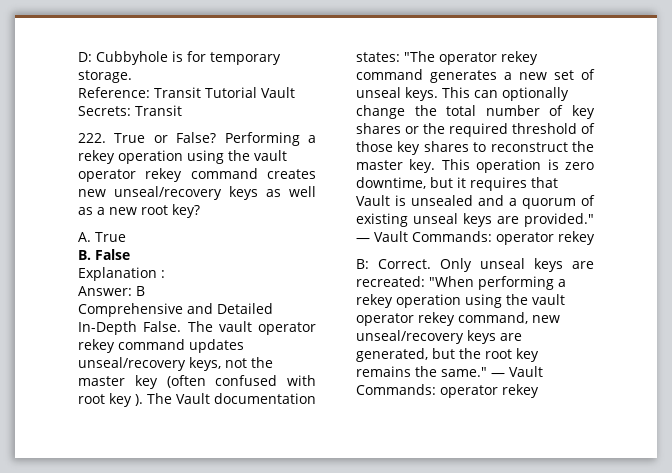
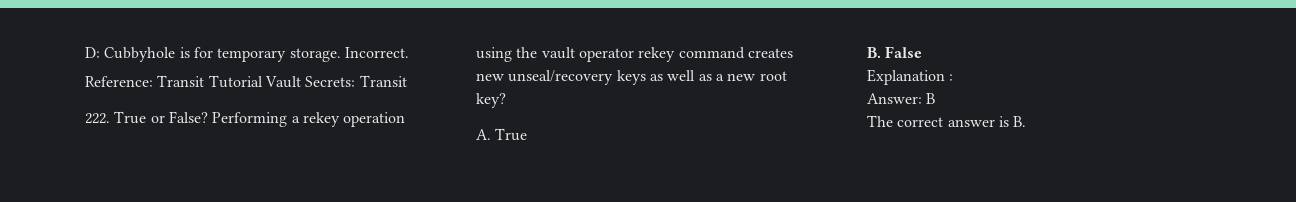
+ Incorrect.
- Comprehensive and Detailed In-Depth False. The vault operator rekey command updates unseal/recovery keys, not the master key (often confused with root key ). The Vault documentation states: "The operator rekey command generates a new set of unseal keys. This can optionally change the total number of key shares or the required threshold of those key shares to reconstruct the master key. This operation is zero downtime, but it requires that Vault is unsealed and a quorum of existing unseal keys are provided." — Vault Commands: operator rekey
- B: Correct. Only unseal keys are recreated: "When performing a rekey operation using the vault operator rekey command, new unseal/recovery keys are generated, but the root key remains the same." — Vault Commands: operator rekey
+ The correct answer is B.

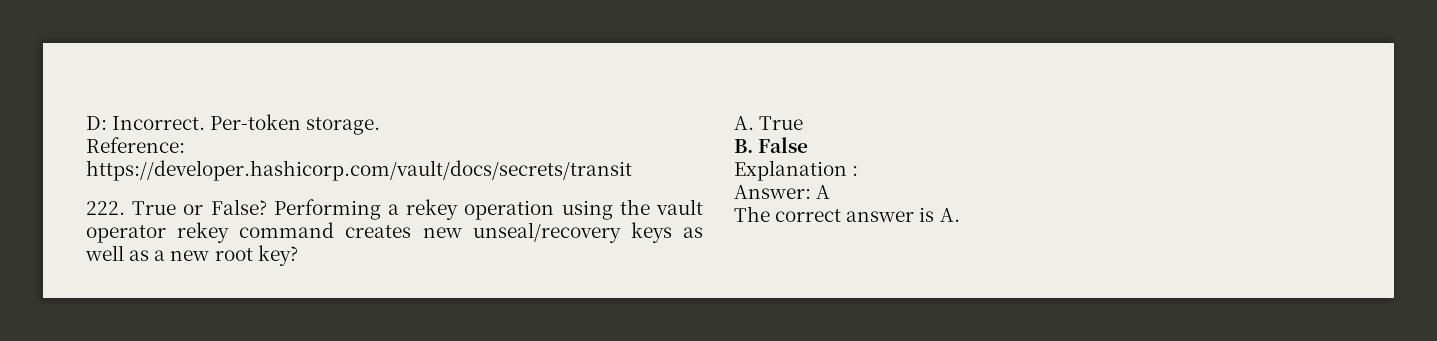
- D: Cubbyhole is for temporary storage. Incorrect.
+ D: Incorrect. Per-token storage.
- Reference: Transit Tutorial Vault Secrets: Transit
+ Reference: https://developer.hashicorp.com/vault/docs/secrets/transit
- Answer: B
+ Answer: A
- The correct answer is B.
+ The correct answer is A.

